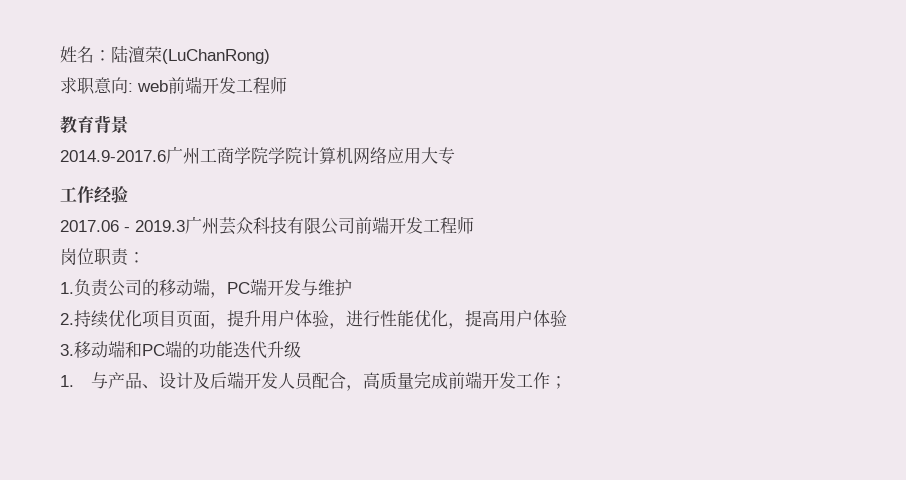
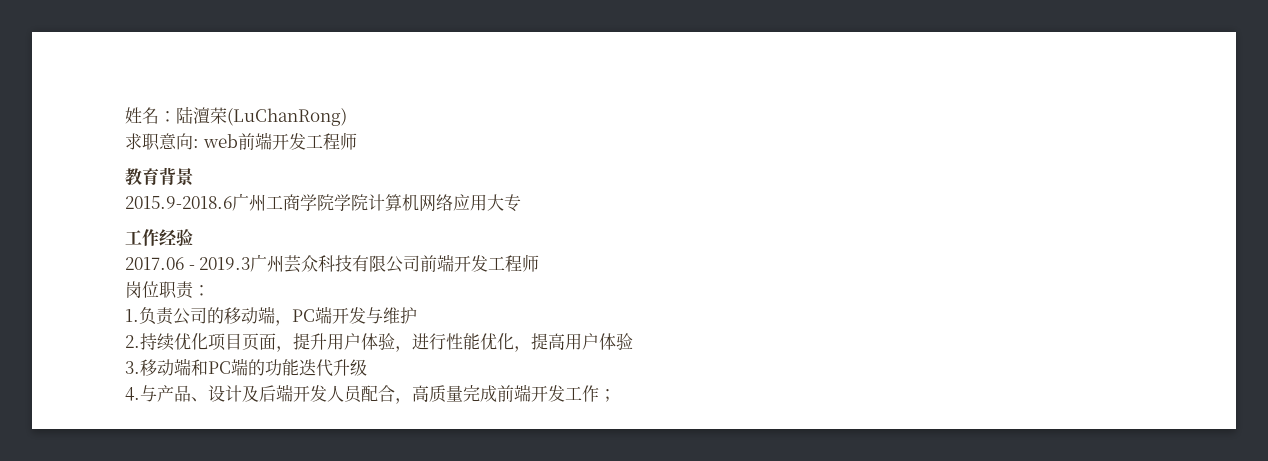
- 2014.9-2017.6广州工商学院学院计算机网络应用大专
+ 2015.9-2018.6广州工商学院学院计算机网络应用大专
- 1.与产品、设计及后端开发人员配合，高质量完成前端开发工作；
+ 4.与产品、设计及后端开发人员配合，高质量完成前端开发工作；

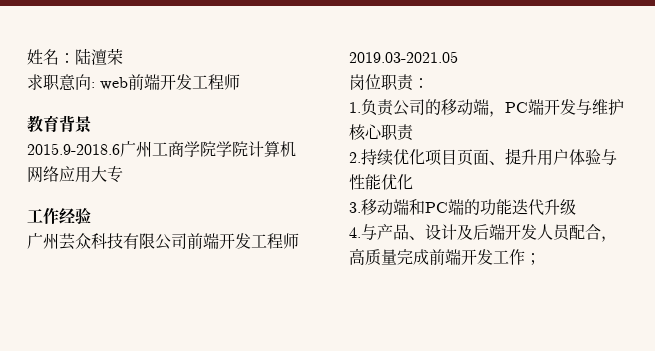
- 姓名：陆澶荣(LuChanRong)
+ 姓名：陆澶荣
- 2017.06 - 2019.3广州芸众科技有限公司前端开发工程师
+ 广州芸众科技有限公司前端开发工程师2019.03-2021.05
- 1.负责公司的移动端，PC端开发与维护
+ 1.负责公司的移动端，PC端开发与维护核心职责
- 2.持续优化项目页面，提升用户体验，进行性能优化，提高用户体验
+ 2.持续优化项目页面、提升用户体验与性能优化

